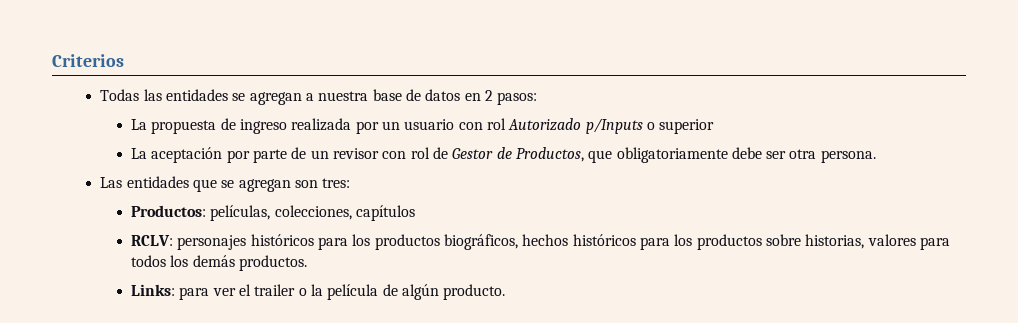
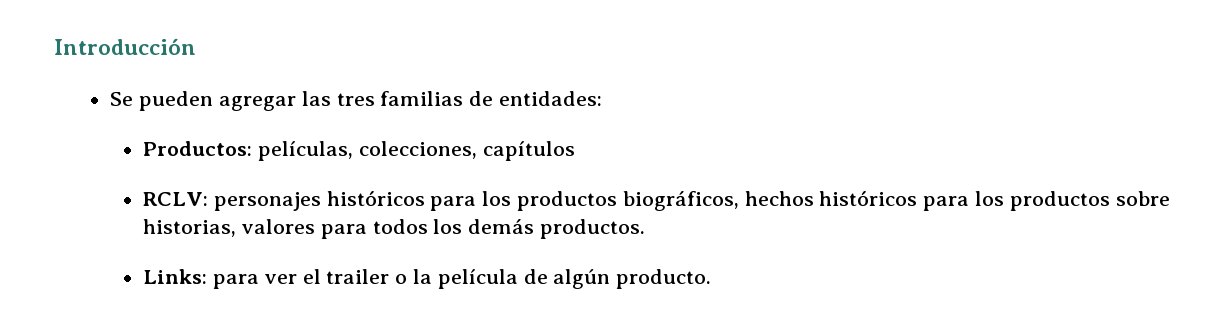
- Criterios
- Todas las entidades se agregan a nuestra base de datos en 2 pasos:
- La propuesta de ingreso realizada por un usuario con rol Autorizado p/Inputs o superior
- La aceptación por parte de un revisor con rol de Gestor de Productos, que obligatoriamente debe ser otra persona.
- Las entidades que se agregan son tres:
+ Introducción
+ Se pueden agregar las tres familias de entidades:

